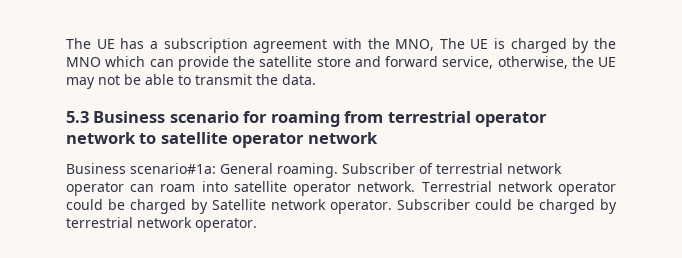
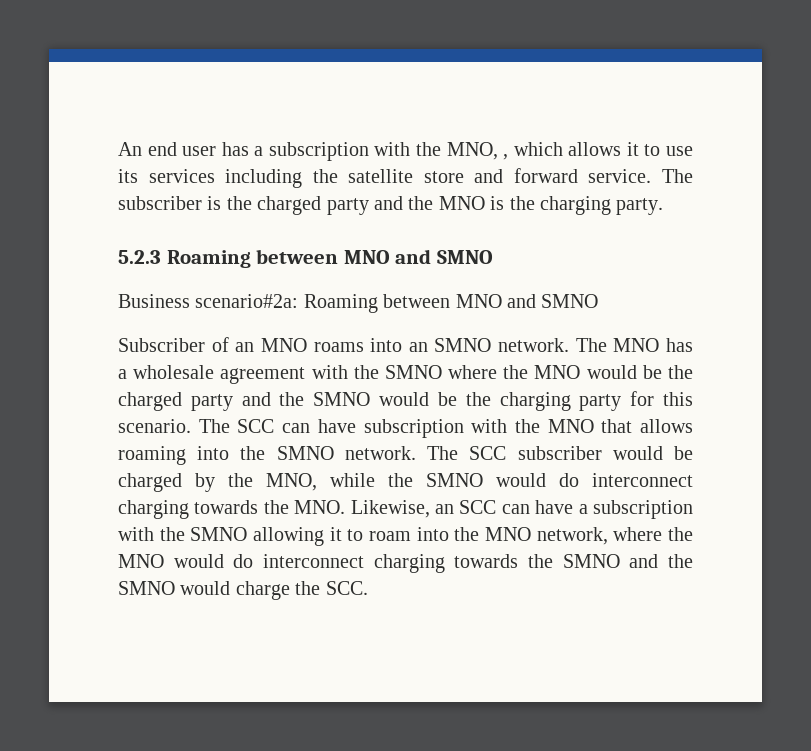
- The UE has a subscription agreement with the MNO, The UE is charged by the MNO which can provide the satellite store and forward service, otherwise, the UE may not be able to transmit the data.
- 5.3 Business scenario for roaming from terrestrial operator network to satellite operator network
- Business scenario#1a: General roaming. Subscriber of terrestrial network operator can roam into satellite operator network. Terrestrial network operator could be charged by Satellite network operator. Subscriber could be charged by terrestrial network operator.
+ An end user has a subscription with the MNO, , which allows it to use its services including the satellite store and forward service. The subscriber is the charged party and the MNO is the charging party.
+ 5.2.3 Roaming between MNO and SMNO
+ Business scenario#2a: Roaming between MNO and SMNO
+ Subscriber of an MNO roams into an SMNO network. The MNO has a wholesale agreement with the SMNO where the MNO would be the charged party and the SMNO would be the charging party for this scenario. The SCC can have subscription with the MNO that allows roaming into the SMNO network. The SCC subscriber would be charged by the MNO, while the SMNO would do interconnect charging towards the MNO. Likewise, an SCC can have a subscription with the SMNO allowing it to roam into the MNO network, where the MNO would do interconnect charging towards the SMNO and the SMNO would charge the SCC.

